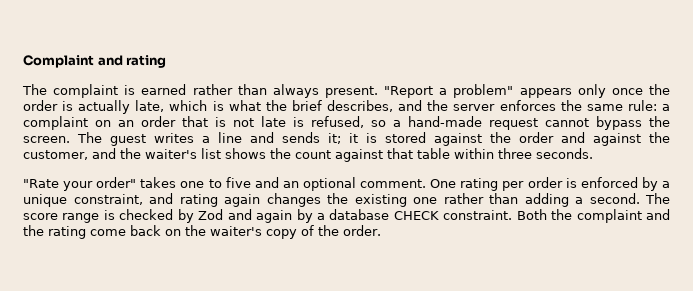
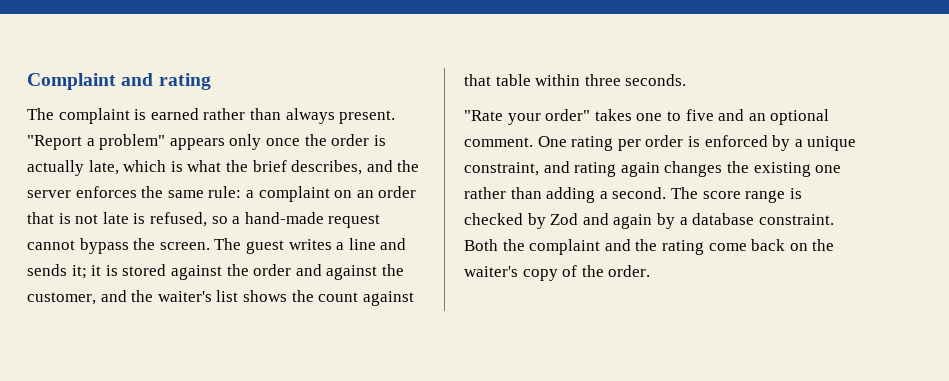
- The score range is checked by Zod and again by a database CHECK constraint.
+ The score range is checked by Zod and again by a database constraint.

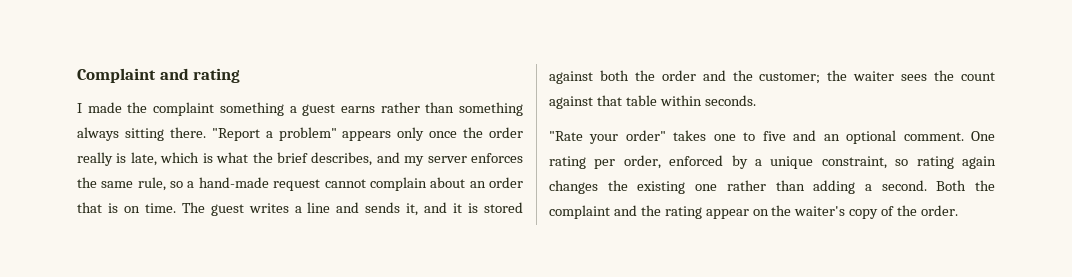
- The complaint is earned rather than always present.
+ I made the complaint something a guest earns rather than something always sitting there.
- "Report a problem" appears only once the order is actually late, which is what the brief describes, and the server enforces the same rule: a complaint on an order that is not late is refused, so a hand-made request cannot bypass the screen.
+ "Report a problem" appears only once the order really is late, which is what the brief describes, and my server enforces the same rule, so a hand-made request cannot complain about an order that is on time.
- The guest writes a line and sends it; it is stored against the order and against the customer, and the waiter's list shows the count against that table within three seconds.
+ The guest writes a line and sends it, and it is stored against both the order and the customer; the waiter sees the count against that table within seconds.
- One rating per order is enforced by a unique constraint, and rating again changes the existing one rather than adding a second.
+ One rating per order, enforced by a unique constraint, so rating again changes the existing one rather than adding a second.
- The score range is checked by Zod and again by a database constraint.
- Both the complaint and the rating come back on the waiter's copy of the order.
+ Both the complaint and the rating appear on the waiter's copy of the order.

